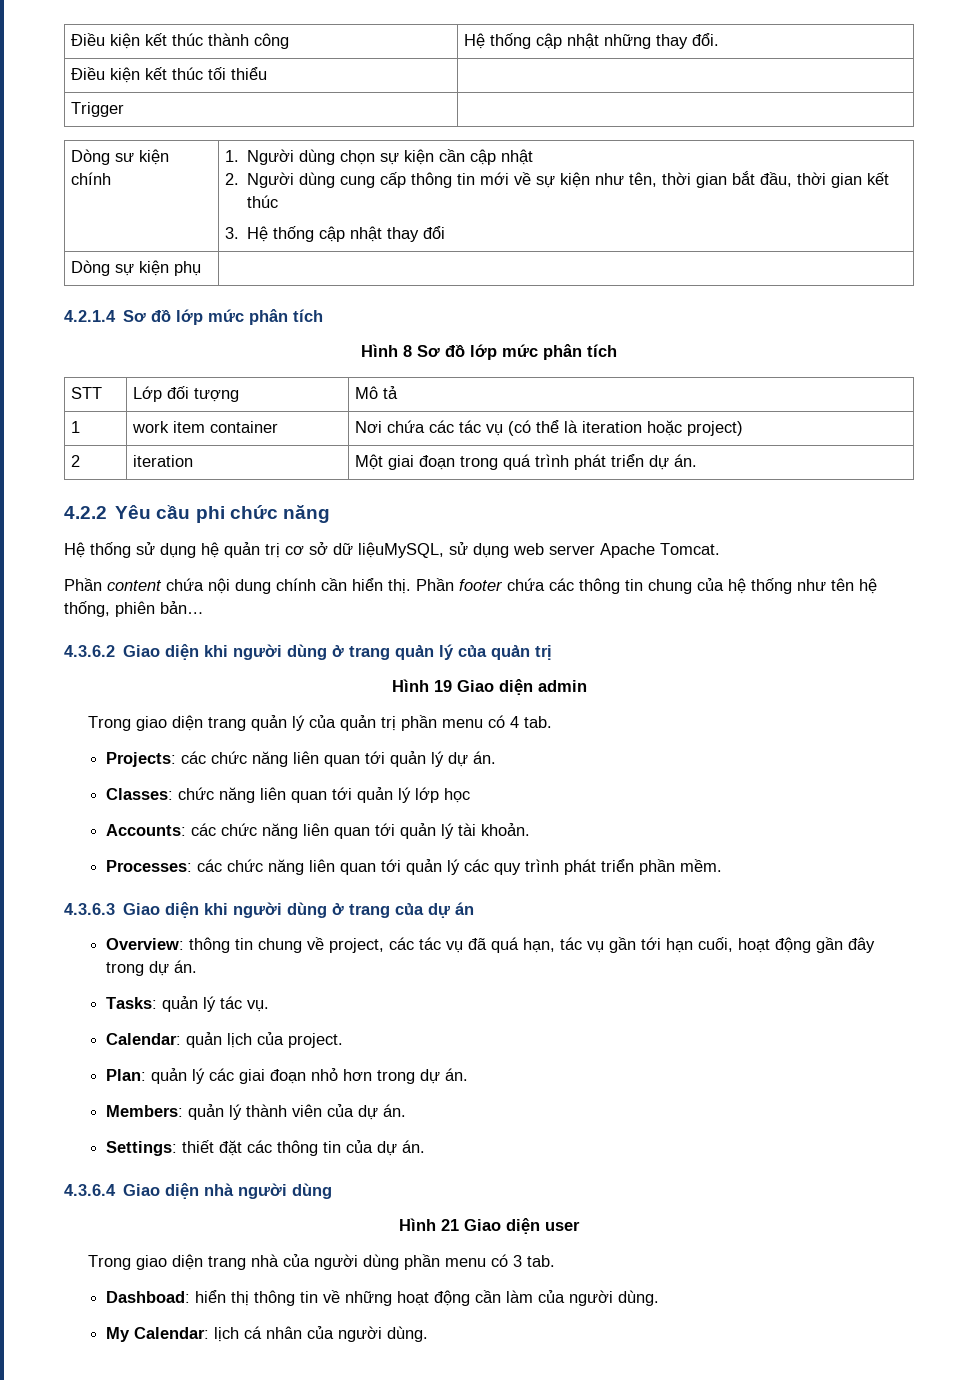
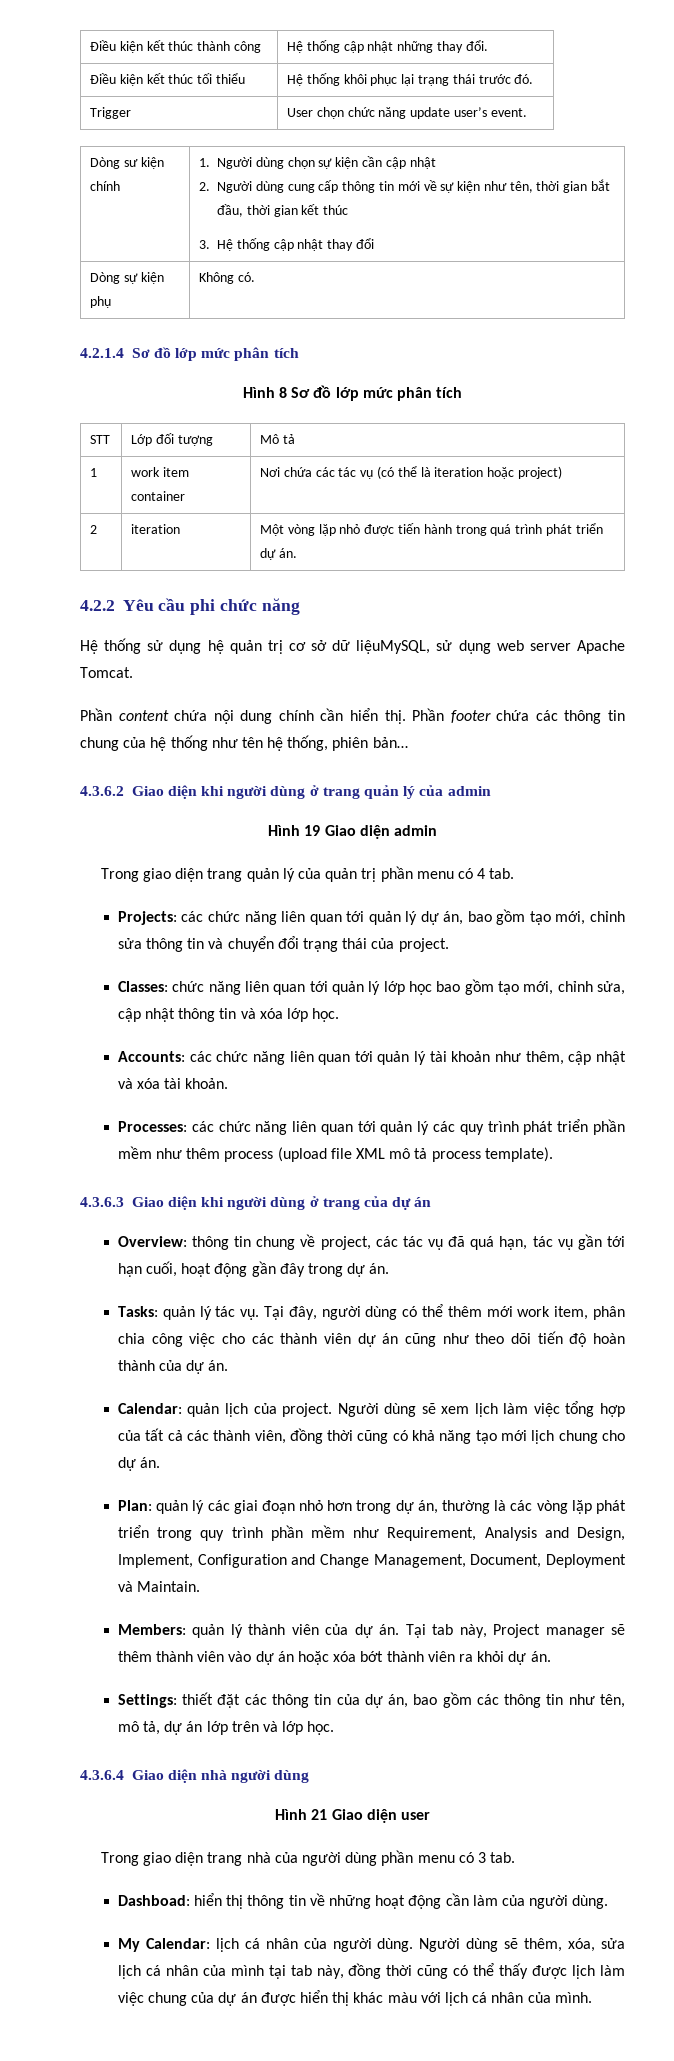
- Điều kiện kết thúc tối thiểu |
- Trigger |
+ Điều kiện kết thúc tối thiểu | Hệ thống khôi phục lại trạng thái trước đó.
+ Trigger | User chọn chức năng update user’s event.
- Dòng sự kiện phụ |
+ Dòng sự kiện phụ | Không có.
- 2 | iteration | Một giai đoạn trong quá trình phát triển dự án.
+ 2 | iteration | Một vòng lặp nhỏ được tiến hành trong quá trình phát triển dự án.
- 4.3.6.2 Giao diện khi người dùng ở trang quản lý của quản trị
+ 4.3.6.2 Giao diện khi người dùng ở trang quản lý của admin
- Projects: các chức năng liên quan tới quản lý dự án.
+ Projects: các chức năng liên quan tới quản lý dự án, bao gồm tạo mới, chỉnh sửa thông tin và chuyển đổi trạng thái của project.
- Classes: chức năng liên quan tới quản lý lớp học
+ Classes: chức năng liên quan tới quản lý lớp học bao gồm tạo mới, chỉnh sửa, cập nhật thông tin và xóa lớp học.
- Accounts: các chức năng liên quan tới quản lý tài khoản.
+ Accounts: các chức năng liên quan tới quản lý tài khoản như thêm, cập nhật và xóa tài khoản.
- Processes: các chức năng liên quan tới quản lý các quy trình phát triển phần mềm.
+ Processes: các chức năng liên quan tới quản lý các quy trình phát triển phần mềm như thêm process (upload file XML mô tả process template).
+ Tại đây, người dùng có thể thêm mới work item, phân chia công việc cho các thành viên dự án cũng như theo dõi tiến độ hoàn thành của dự án.
+ Người dùng sẽ xem lịch làm việc tổng hợp của tất cả các thành viên, đồng thời cũng có khả năng tạo mới lịch chung cho dự án.
- Plan: quản lý các giai đoạn nhỏ hơn trong dự án.
+ Plan: quản lý các giai đoạn nhỏ hơn trong dự án, thường là các vòng lặp phát triển trong quy trình phần mềm như Requirement, Analysis and Design, Implement, Configuration and Change Management, Document, Deployment và Maintain.
+ Tại tab này, Project manager sẽ thêm thành viên vào dự án hoặc xóa bớt thành viên ra khỏi dự án.
- Settings: thiết đặt các thông tin của dự án.
+ Settings: thiết đặt các thông tin của dự án, bao gồm các thông tin như tên, mô tả, dự án lớp trên và lớp học.
+ Người dùng sẽ thêm, xóa, sửa lịch cá nhân của mình tại tab này, đồng thời cũng có thể thấy được lịch làm việc chung của dự án được hiển thị khác màu với lịch cá nhân của mình.

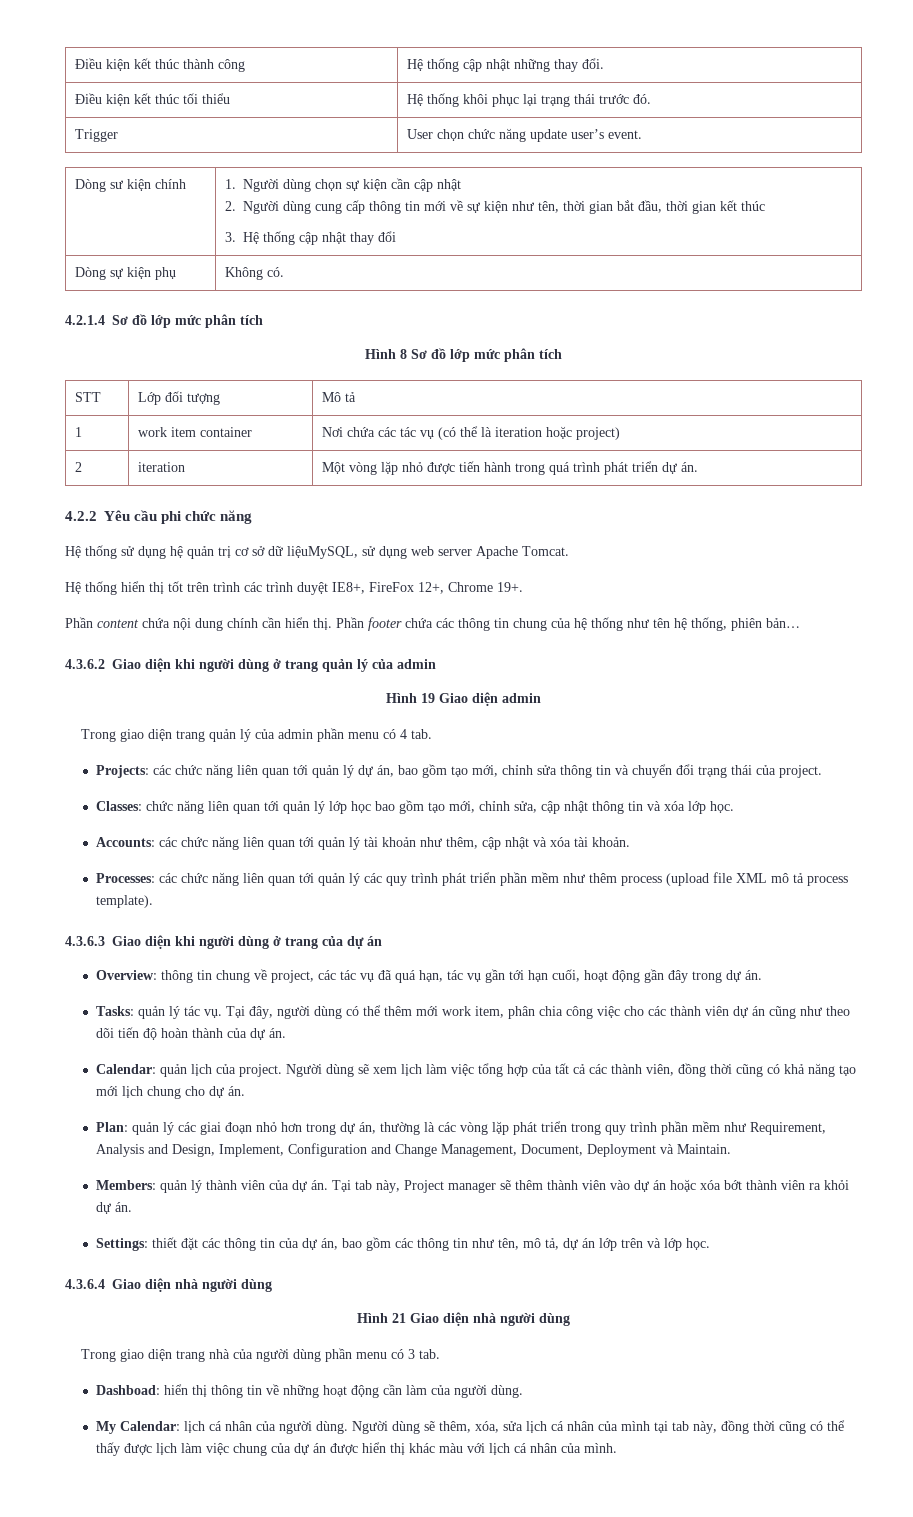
+ Hệ thống hiển thị tốt trên trình các trình duyệt IE8+, FireFox 12+, Chrome 19+.
- Trong giao diện trang quản lý của quản trị phần menu có 4 tab.
+ Trong giao diện trang quản lý của admin phần menu có 4 tab.
- Hình 21 Giao diện user
+ Hình 21 Giao diện nhà người dùng

